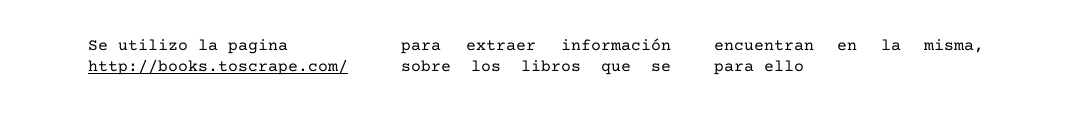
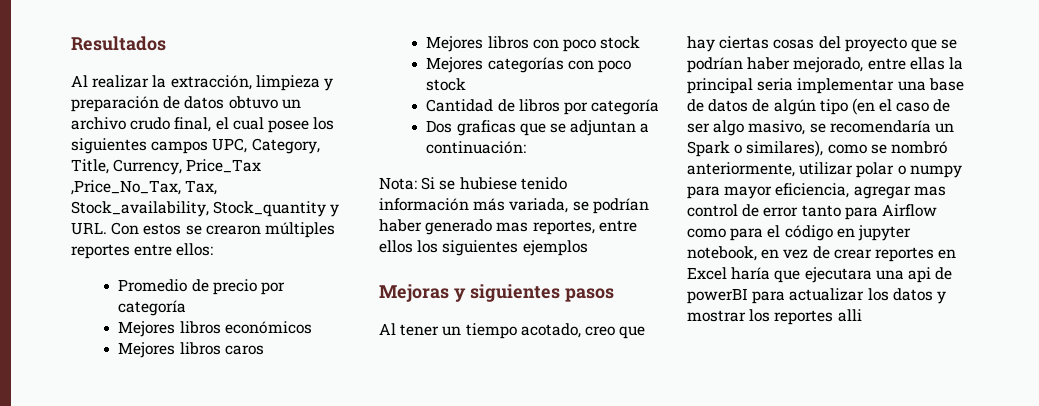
- Se utilizo la pagina http://books.toscrape.com/ para extraer información sobre los libros que se encuentran en la misma, para ello
+ Resultados
+ Al realizar la extracción, limpieza y preparación de datos obtuvo un archivo crudo final, el cual posee los siguientes campos UPC, Category, Title, Currency, Price_Tax ,Price_No_Tax, Tax, Stock_availability, Stock_quantity y URL. Con estos se crearon múltiples reportes entre ellos:
+ Promedio de precio por categoría
+ Mejores libros económicos
+ Mejores libros caros
+ Mejores libros con poco stock
+ Mejores categorías con poco stock
+ Cantidad de libros por categoría
+ Dos graficas que se adjuntan a continuación:
+ Nota: Si se hubiese tenido información más variada, se podrían haber generado mas reportes, entre ellos los siguientes ejemplos
+ Mejoras y siguientes pasos
+ Al tener un tiempo acotado, creo que hay ciertas cosas del proyecto que se podrían haber mejorado, entre ellas la principal seria implementar una base de datos de algún tipo (en el caso de ser algo masivo, se recomendaría un Spark o similares), como se nombró anteriormente, utilizar polar o numpy para mayor eficiencia, agregar mas control de error tanto para Airflow como para el código en jupyter notebook, en vez de crear reportes en Excel haría que ejecutara una api de powerBI para actualizar los datos y mostrar los reportes alli

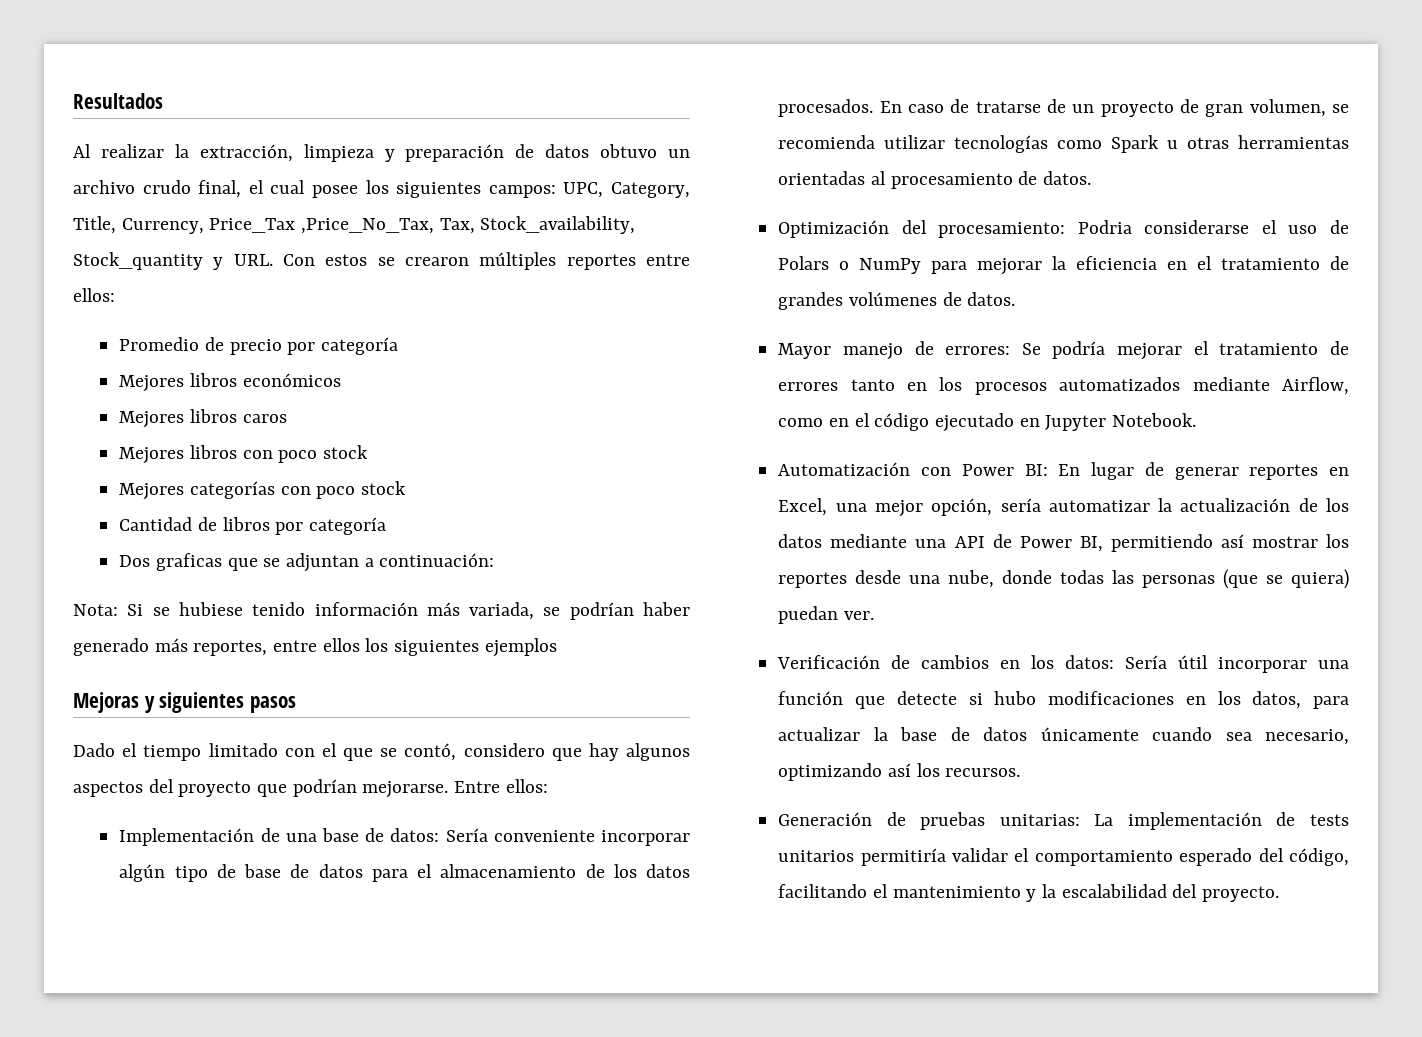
- Al realizar la extracción, limpieza y preparación de datos obtuvo un archivo crudo final, el cual posee los siguientes campos UPC, Category, Title, Currency, Price_Tax ,Price_No_Tax, Tax, Stock_availability, Stock_quantity y URL. Con estos se crearon múltiples reportes entre ellos:
+ Al realizar la extracción, limpieza y preparación de datos obtuvo un archivo crudo final, el cual posee los siguientes campos: UPC, Category, Title, Currency, Price_Tax ,Price_No_Tax, Tax, Stock_availability, Stock_quantity y URL. Con estos se crearon múltiples reportes entre ellos:
- Nota: Si se hubiese tenido información más variada, se podrían haber generado mas reportes, entre ellos los siguientes ejemplos
+ Nota: Si se hubiese tenido información más variada, se podrían haber generado más reportes, entre ellos los siguientes ejemplos
- Al tener un tiempo acotado, creo que hay ciertas cosas del proyecto que se podrían haber mejorado, entre ellas la principal seria implementar una base de datos de algún tipo (en el caso de ser algo masivo, se recomendaría un Spark o similares), como se nombró anteriormente, utilizar polar o numpy para mayor eficiencia, agregar mas control de error tanto para Airflow como para el código en jupyter notebook, en vez de crear reportes en Excel haría que ejecutara una api de powerBI para actualizar los datos y mostrar los reportes alli
+ Dado el tiempo limitado con el que se contó, considero que hay algunos aspectos del proyecto que podrían mejorarse. Entre ellos:
+ Implementación de una base de datos: Sería conveniente incorporar algún tipo de base de datos para el almacenamiento de los datos procesados. En caso de tratarse de un proyecto de gran volumen, se recomienda utilizar tecnologías como Spark u otras herramientas orientadas al procesamiento de datos.
+ Optimización del procesamiento: Podria considerarse el uso de Polars o NumPy para mejorar la eficiencia en el tratamiento de grandes volúmenes de datos.
+ Mayor manejo de errores: Se podría mejorar el tratamiento de errores tanto en los procesos automatizados mediante Airflow, como en el código ejecutado en Jupyter Notebook.
+ Automatización con Power BI: En lugar de generar reportes en Excel, una mejor opción, sería automatizar la actualización de los datos mediante una API de Power BI, permitiendo así mostrar los reportes desde una nube, donde todas las personas (que se quiera) puedan ver.
+ Verificación de cambios en los datos: Sería útil incorporar una función que detecte si hubo modificaciones en los datos, para actualizar la base de datos únicamente cuando sea necesario, optimizando así los recursos.
+ Generación de pruebas unitarias: La implementación de tests unitarios permitiría validar el comportamiento esperado del código, facilitando el mantenimiento y la escalabilidad del proyecto.

